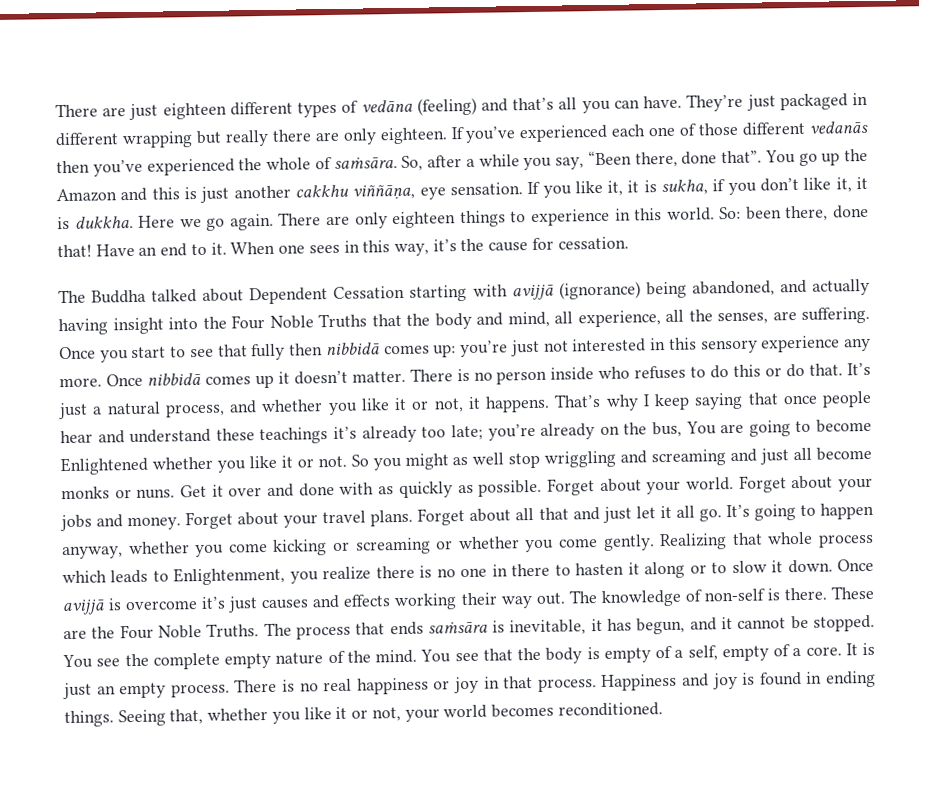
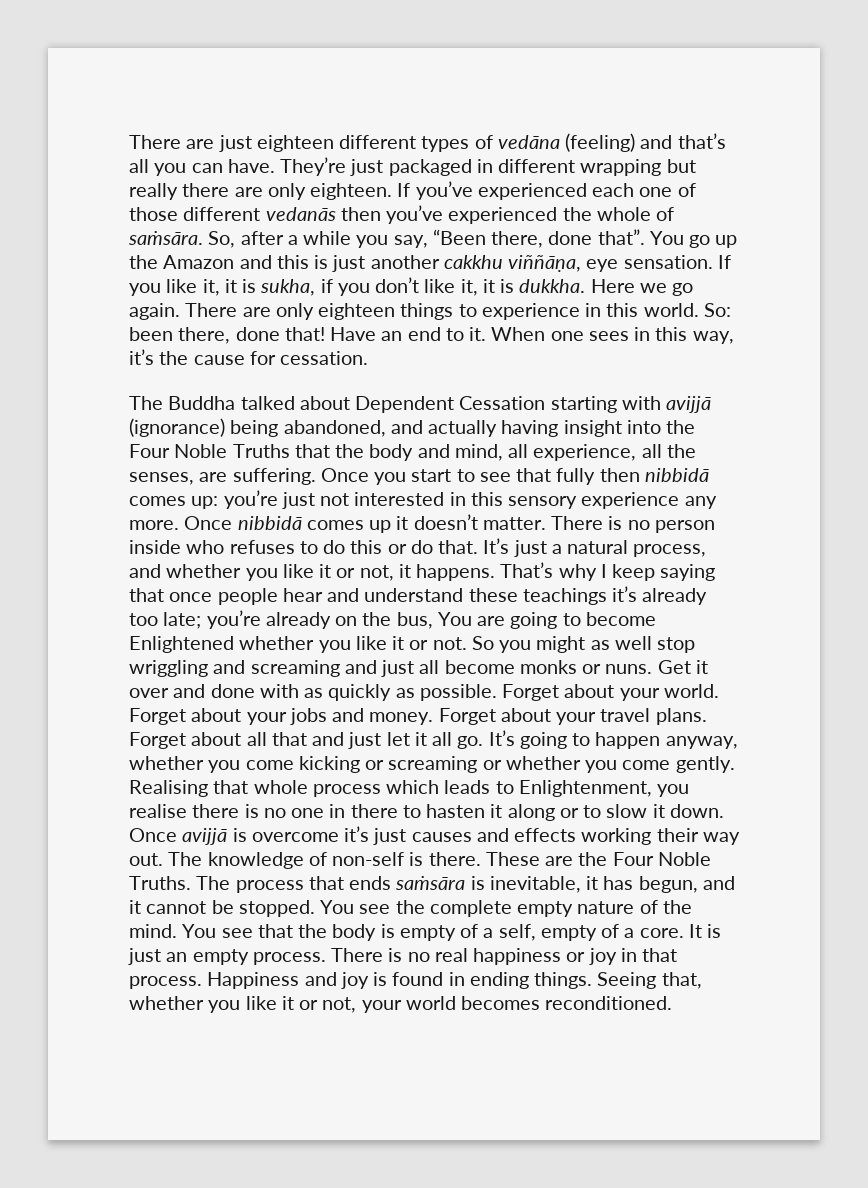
- Realizing that whole process which leads to Enlightenment, you realize there is no one in there to hasten it along or to slow it down.
+ Realising that whole process which leads to Enlightenment, you realise there is no one in there to hasten it along or to slow it down.

